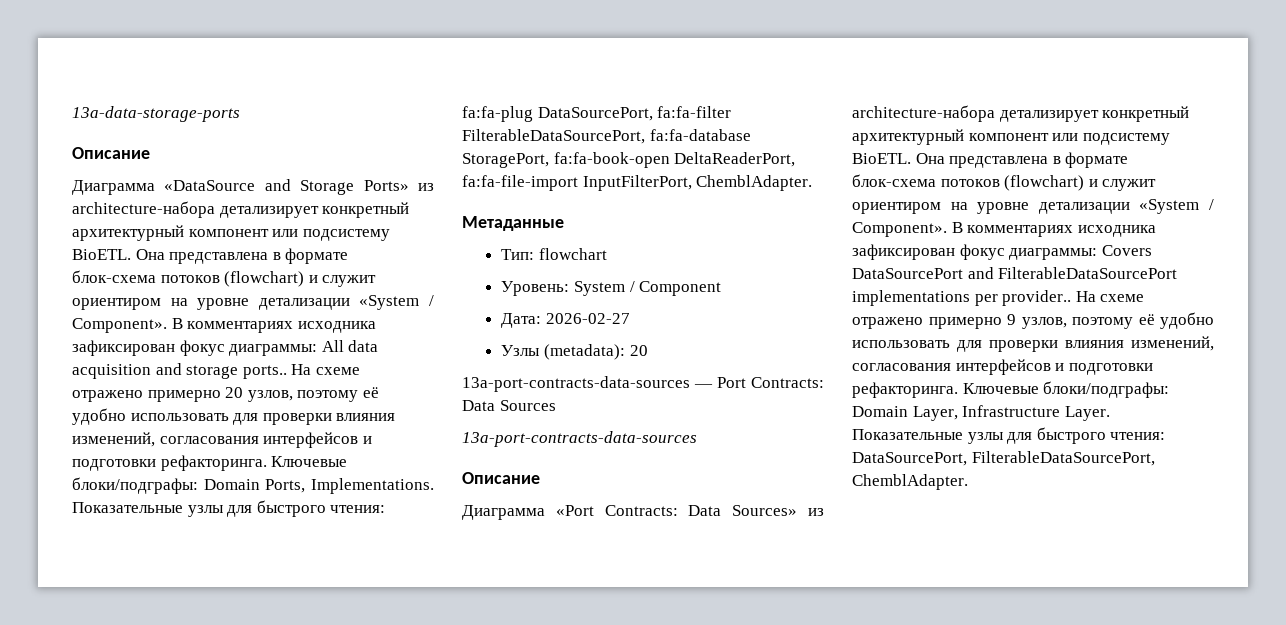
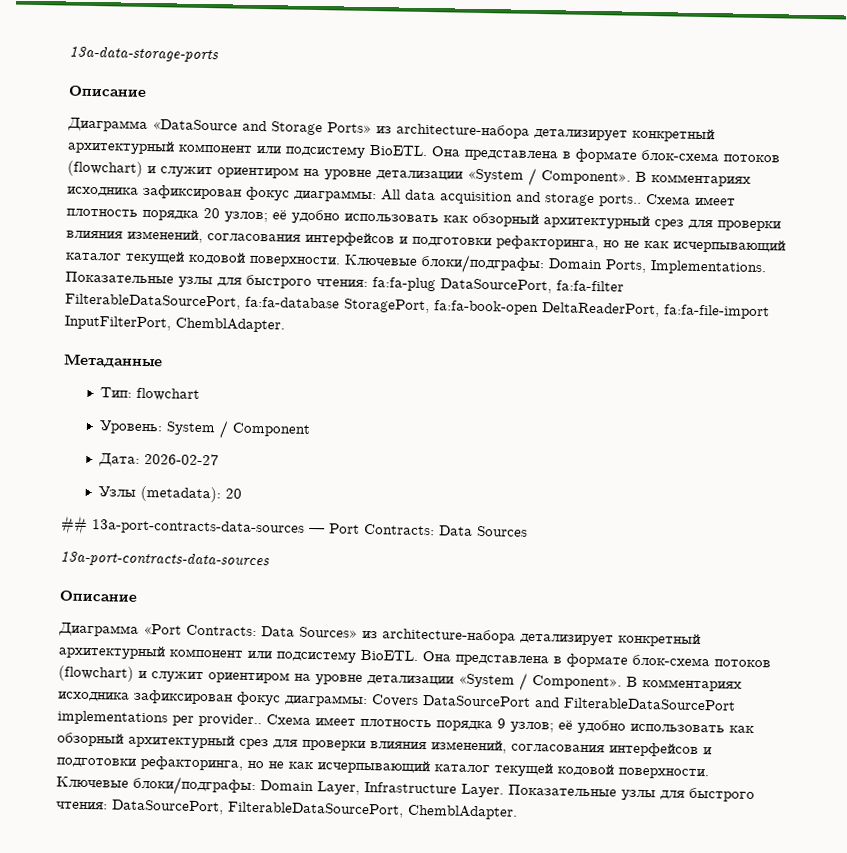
- На схеме отражено примерно 20 узлов, поэтому её удобно использовать для проверки влияния изменений, согласования интерфейсов и подготовки рефакторинга.
+ Схема имеет плотность порядка 20 узлов; её удобно использовать как обзорный архитектурный срез для проверки влияния изменений, согласования интерфейсов и подготовки рефакторинга, но не как исчерпывающий каталог текущей кодовой поверхности.
- 13a-port-contracts-data-sources — Port Contracts: Data Sources
+ ## 13a-port-contracts-data-sources — Port Contracts: Data Sources
- На схеме отражено примерно 9 узлов, поэтому её удобно использовать для проверки влияния изменений, согласования интерфейсов и подготовки рефакторинга.
+ Схема имеет плотность порядка 9 узлов; её удобно использовать как обзорный архитектурный срез для проверки влияния изменений, согласования интерфейсов и подготовки рефакторинга, но не как исчерпывающий каталог текущей кодовой поверхности.

